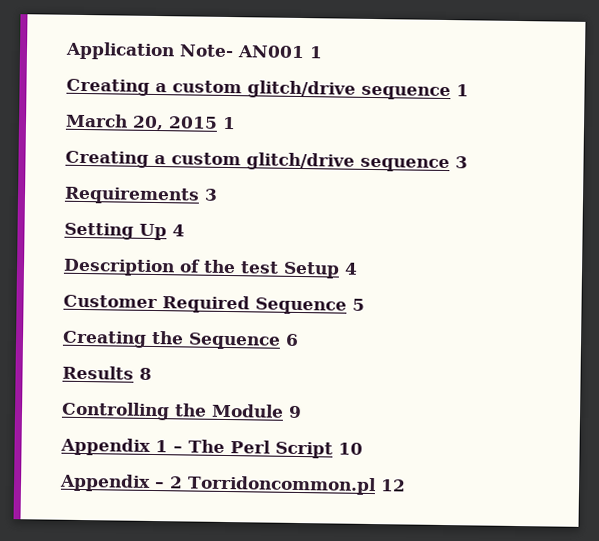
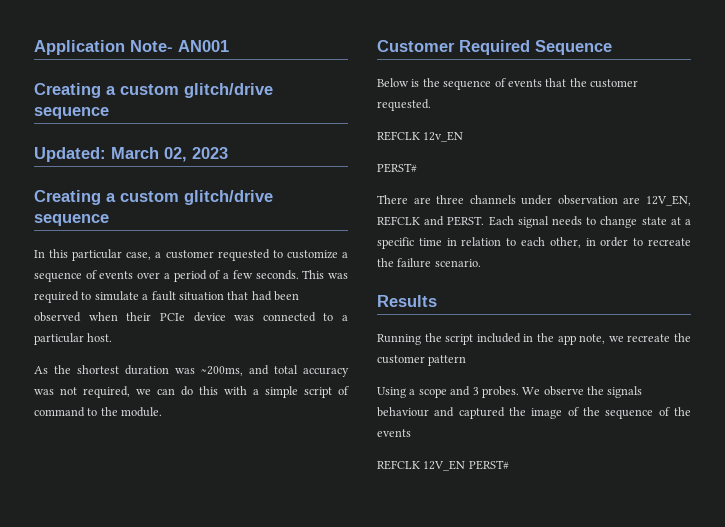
- Application Note- AN001 1
- Creating a custom glitch/drive sequence 1
- March 20, 2015 1
- Creating a custom glitch/drive sequence 3
- Requirements 3
- Setting Up 4
- Description of the test Setup 4
- Customer Required Sequence 5
- Creating the Sequence 6
- Results 8
- Controlling the Module 9
- Appendix 1 – The Perl Script 10
- Appendix – 2 Torridoncommon.pl 12
+ Application Note- AN001
+ Creating a custom glitch/drive sequence
+ Updated: March 02, 2023
+ Creating a custom glitch/drive sequence
+ In this particular case, a customer requested to customize a sequence of events over a period of a few seconds. This was required to simulate a fault situation that had been observed when their PCIe device was connected to a particular host.
+ As the shortest duration was ~200ms, and total accuracy was not required, we can do this with a simple script of command to the module.
+ Customer Required Sequence
+ Below is the sequence of events that the customer requested.
+ REFCLK 12v_EN
+ PERST#
+ There are three channels under observation are 12V_EN, REFCLK and PERST. Each signal needs to change state at a specific time in relation to each other, in order to recreate the failure scenario.
+ Results
+ Running the script included in the app note, we recreate the customer pattern
+ Using a scope and 3 probes. We observe the signals behaviour and captured the image of the sequence of the events
+ REFCLK 12V_EN PERST#

